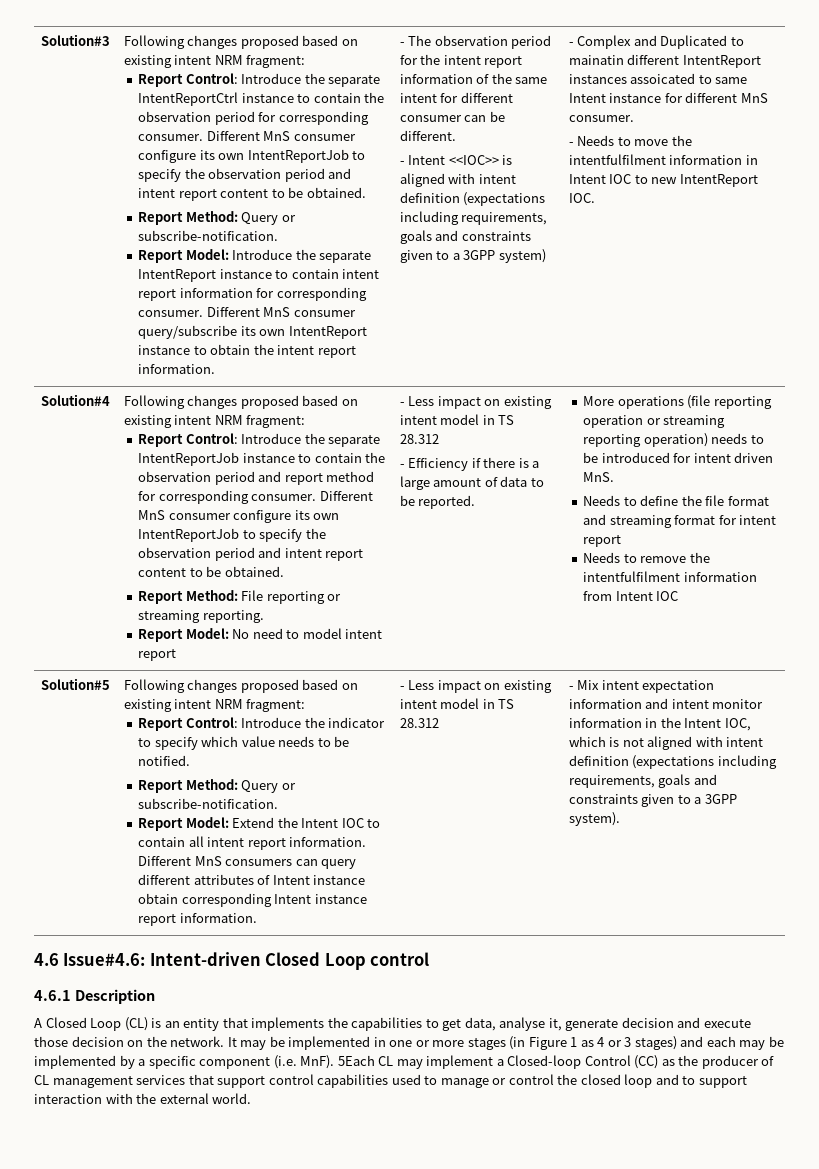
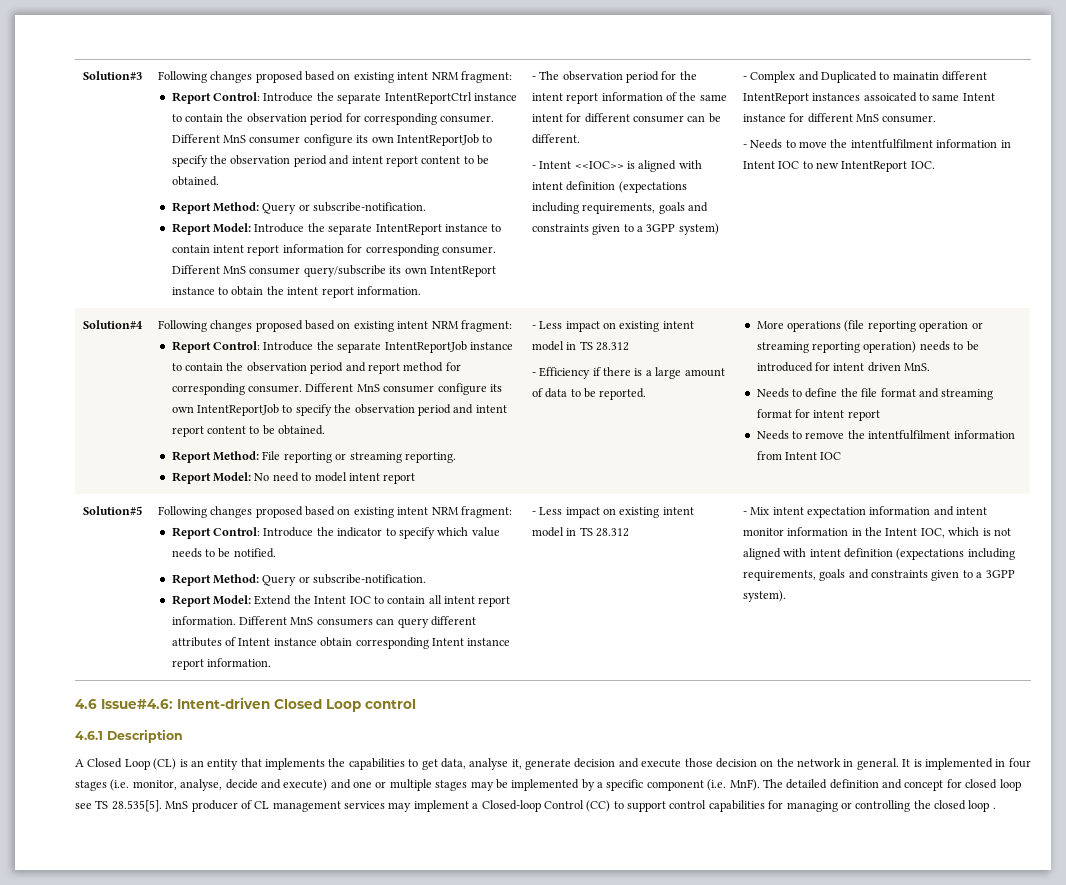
- A Closed Loop (CL) is an entity that implements the capabilities to get data, analyse it, generate decision and execute those decision on the network. It may be implemented in one or more stages (in Figure 1 as 4 or 3 stages) and each may be implemented by a specific component (i.e. MnF).
+ A Closed Loop (CL) is an entity that implements the capabilities to get data, analyse it, generate decision and execute those decision on the network in general. It is implemented in four stages (i.e. monitor, analyse, decide and execute) and one or multiple stages may be implemented by a specific component (i.e. MnF).
- 5Each CL may implement a Closed-loop Control (CC) as the producer of CL management services that support control capabilities used to manage or control the closed loop and to support interaction with the external world.
+ The detailed definition and concept for closed loop see TS 28.535[5]. MnS producer of CL management services may implement a Closed-loop Control (CC) to support control capabilities for managing or controlling the closed loop .

